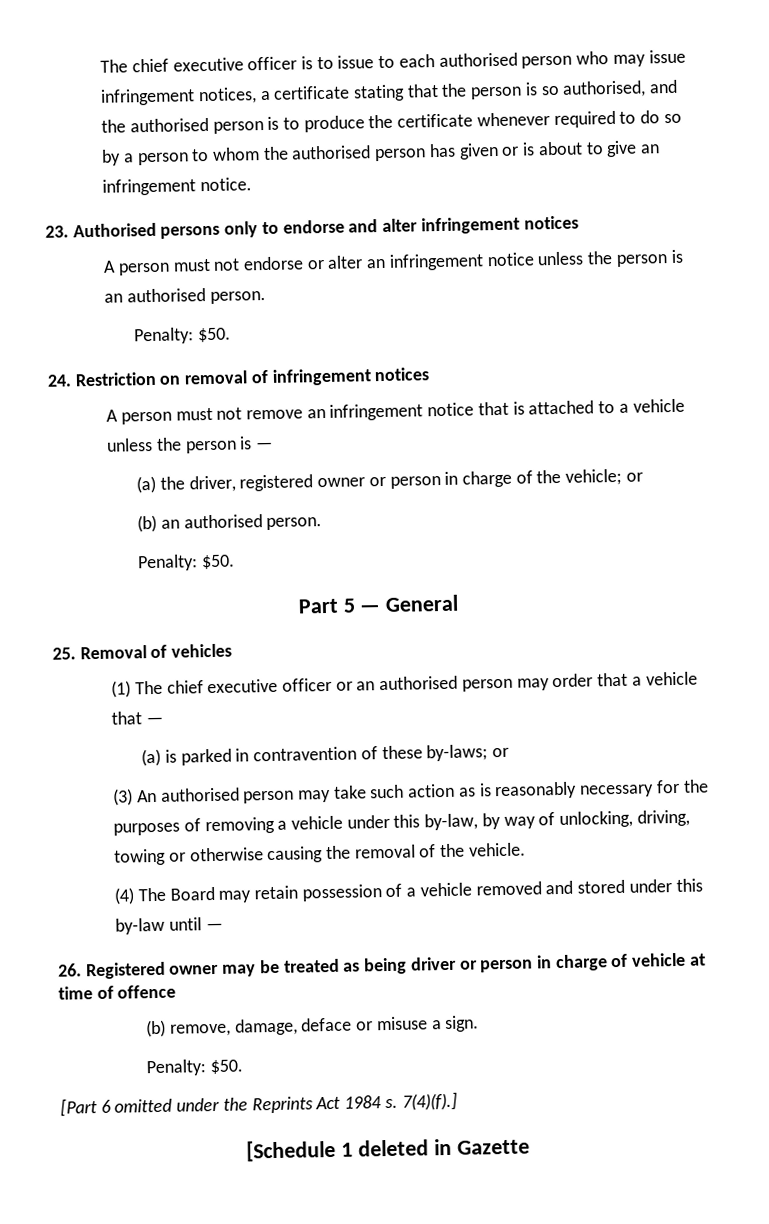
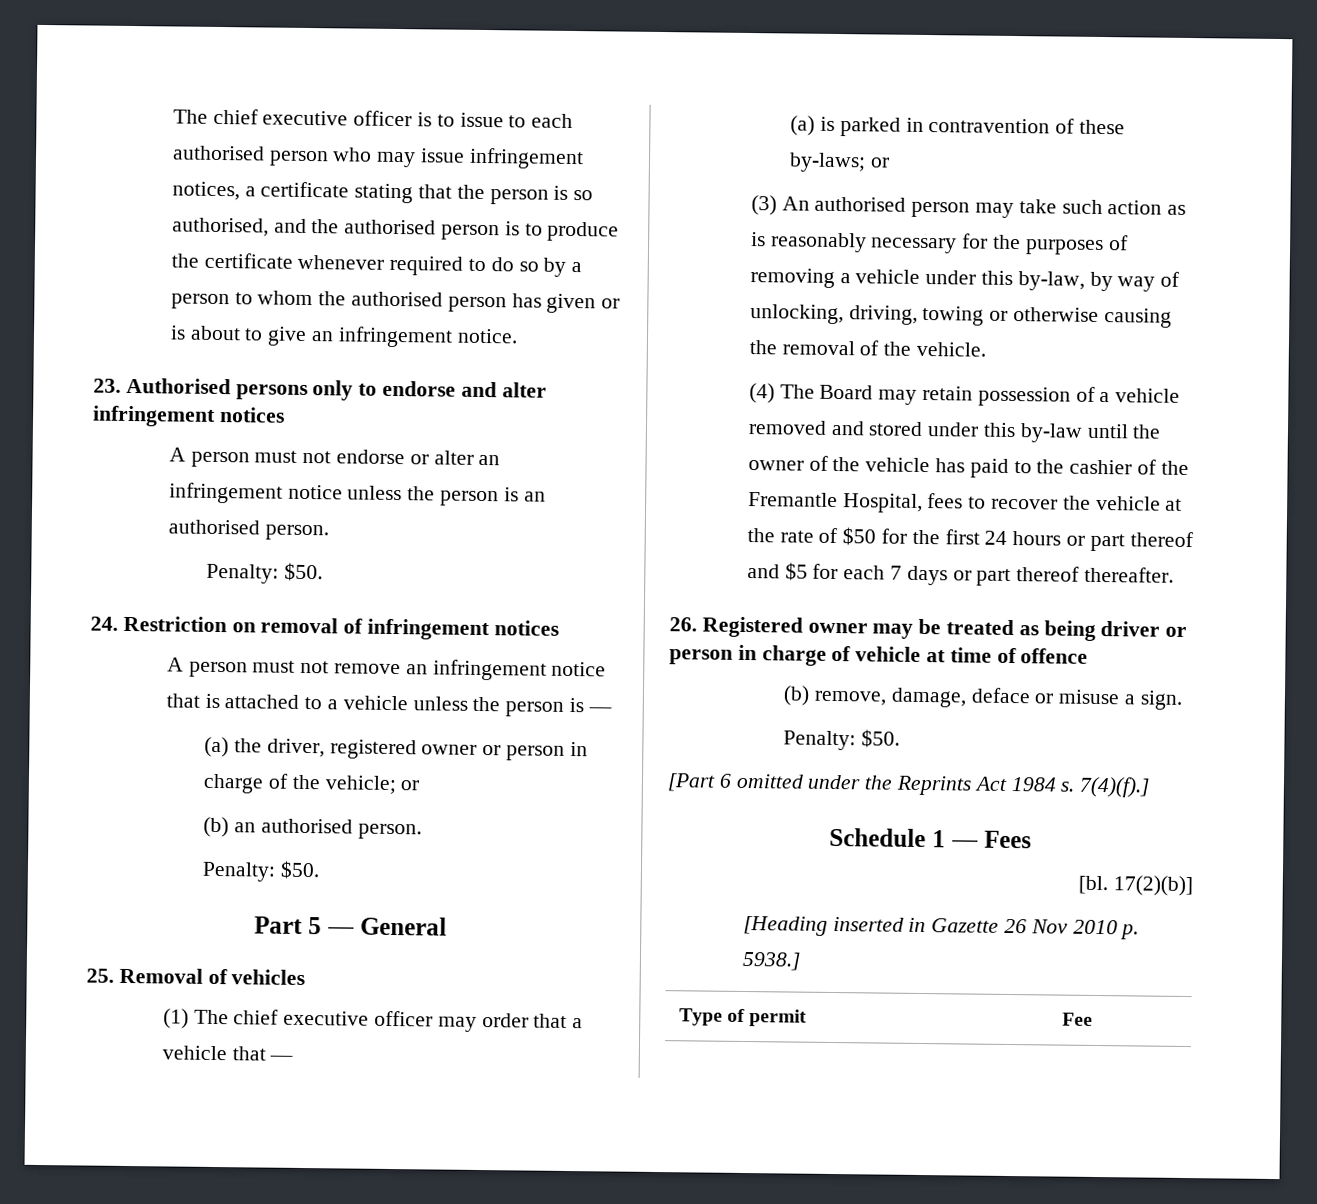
- (1) The chief executive officer or an authorised person may order that a vehicle that —
+ (1) The chief executive officer may order that a vehicle that —
- (4) The Board may retain possession of a vehicle removed and stored under this by-law until —
+ (4) The Board may retain possession of a vehicle removed and stored under this by-law until the owner of the vehicle has paid to the cashier of the Fremantle Hospital, fees to recover the vehicle at the rate of $50 for the first 24 hours or part thereof and $5 for each 7 days or part thereof thereafter.
- [Schedule 1 deleted in Gazette
+ Schedule 1 — Fees
+ [bl. 17(2)(b)]
+ [Heading inserted in Gazette 26 Nov 2010 p. 5938.]
+ Type of permit | Fee

